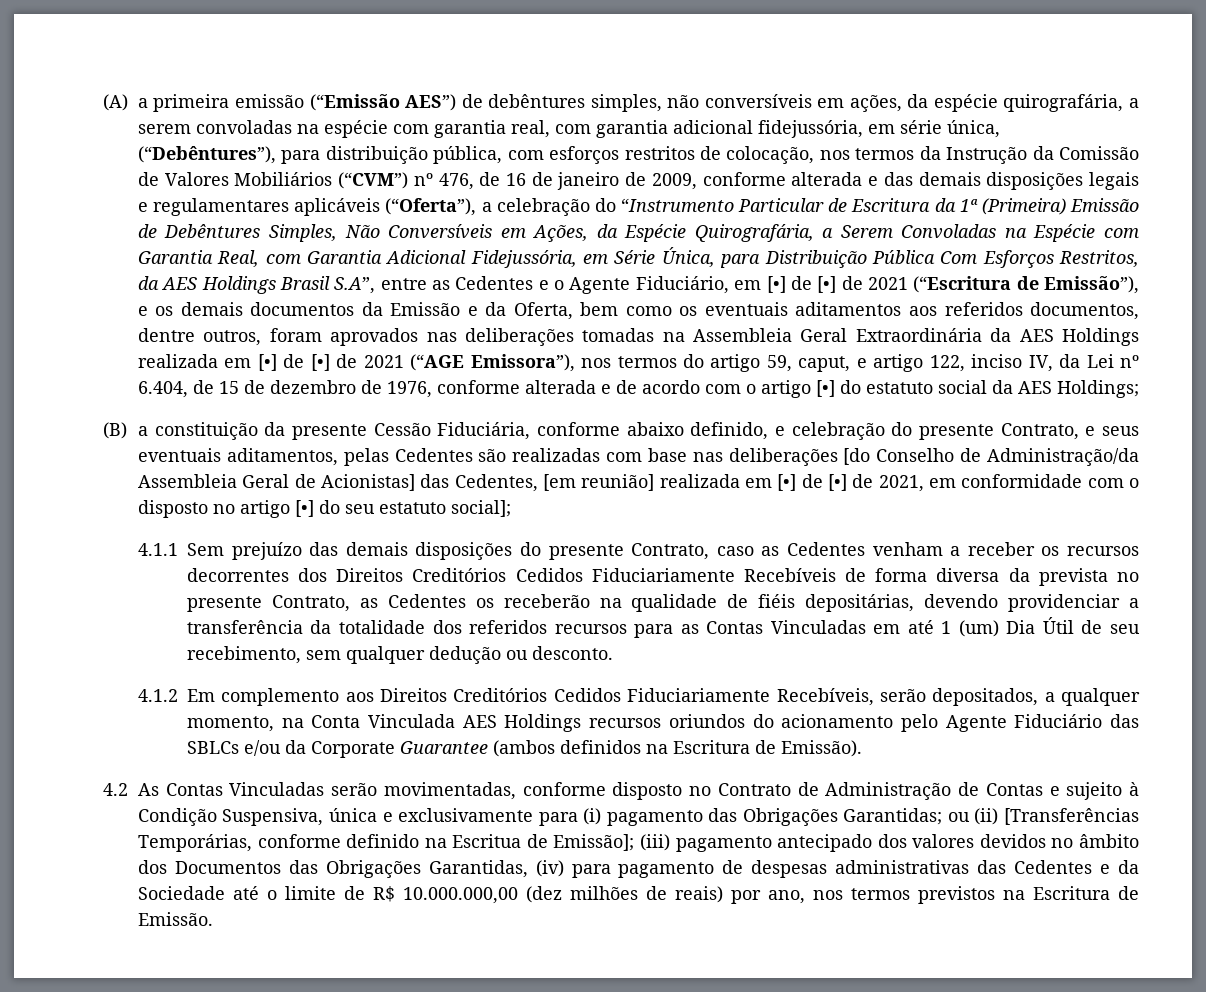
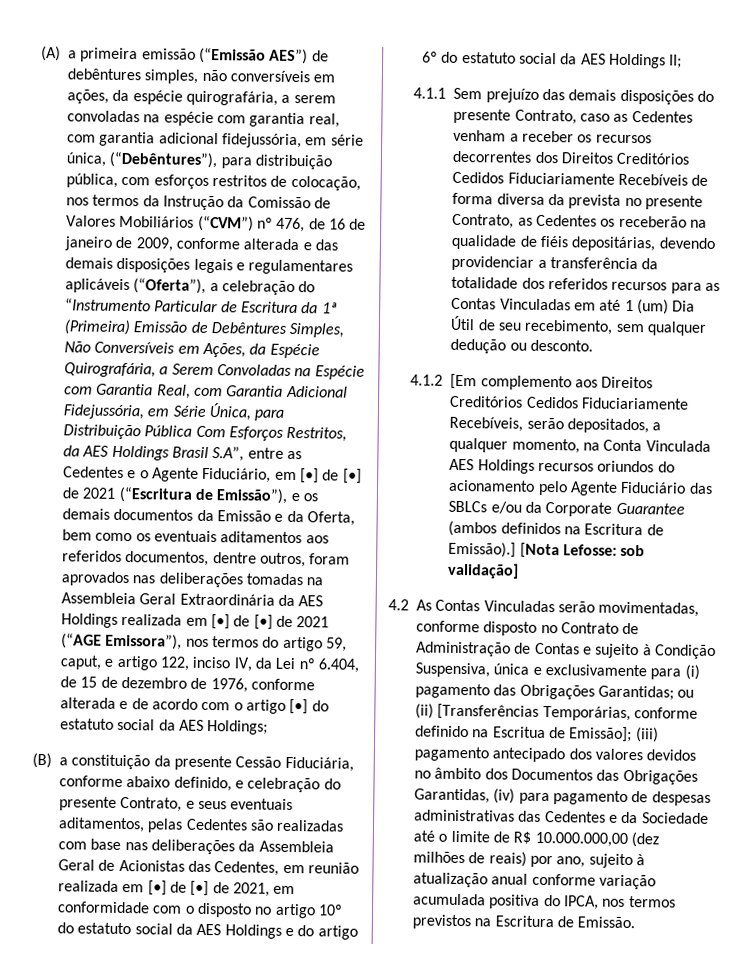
- (B) a constituição da presente Cessão Fiduciária, conforme abaixo definido, e celebração do presente Contrato, e seus eventuais aditamentos, pelas Cedentes são realizadas com base nas deliberações [do Conselho de Administração/da Assembleia Geral de Acionistas] das Cedentes, [em reunião] realizada em [•] de [•] de 2021, em conformidade com o disposto no artigo [•] do seu estatuto social];
+ (B) a constituição da presente Cessão Fiduciária, conforme abaixo definido, e celebração do presente Contrato, e seus eventuais aditamentos, pelas Cedentes são realizadas com base nas deliberações da Assembleia Geral de Acionistas das Cedentes, em reunião realizada em [•] de [•] de 2021, em conformidade com o disposto no artigo 10º do estatuto social da AES Holdings e do artigo 6º do estatuto social da AES Holdings II;
- 4.1.2 Em complemento aos Direitos Creditórios Cedidos Fiduciariamente Recebíveis, serão depositados, a qualquer momento, na Conta Vinculada AES Holdings recursos oriundos do acionamento pelo Agente Fiduciário das SBLCs e/ou da Corporate Guarantee (ambos definidos na Escritura de Emissão).
+ 4.1.2 [Em complemento aos Direitos Creditórios Cedidos Fiduciariamente Recebíveis, serão depositados, a qualquer momento, na Conta Vinculada AES Holdings recursos oriundos do acionamento pelo Agente Fiduciário das SBLCs e/ou da Corporate Guarantee (ambos definidos na Escritura de Emissão).] [Nota Lefosse: sob validação]
- (iii) pagamento antecipado dos valores devidos no âmbito dos Documentos das Obrigações Garantidas, (iv) para pagamento de despesas administrativas das Cedentes e da Sociedade até o limite de R$ 10.000.000,00 (dez milhões de reais) por ano, nos termos previstos na Escritura de Emissão.
+ (iii) pagamento antecipado dos valores devidos no âmbito dos Documentos das Obrigações Garantidas, (iv) para pagamento de despesas administrativas das Cedentes e da Sociedade até o limite de R$ 10.000.000,00 (dez milhões de reais) por ano, sujeito à atualização anual conforme variação acumulada positiva do IPCA, nos termos previstos na Escritura de Emissão.

